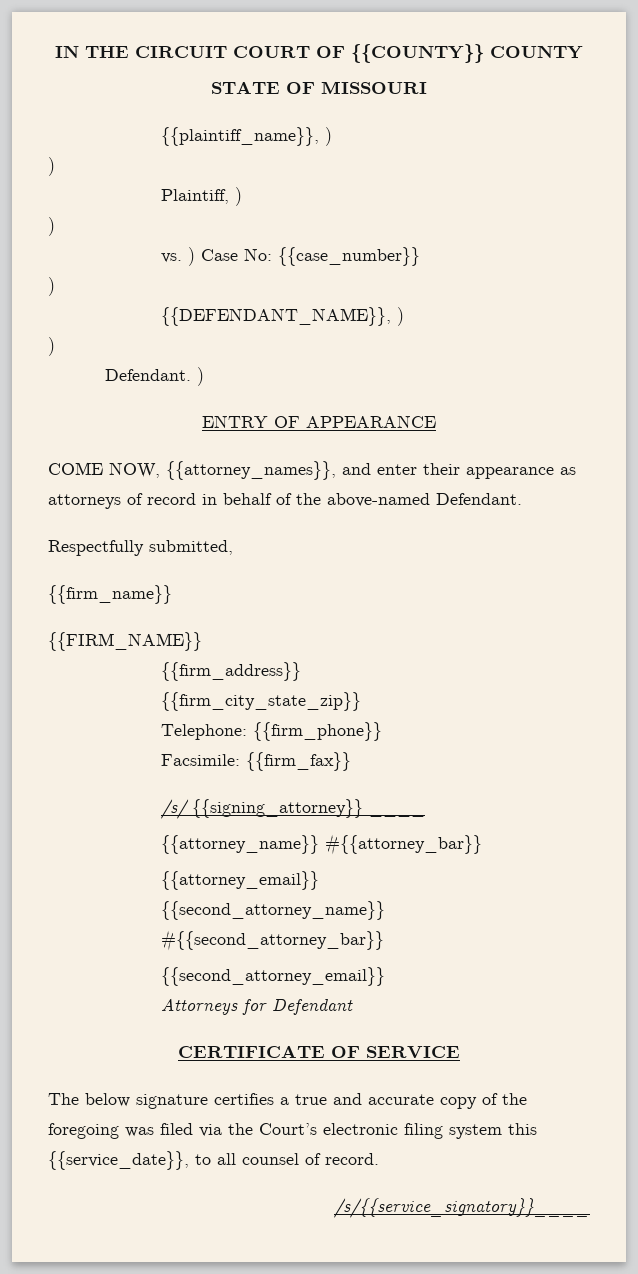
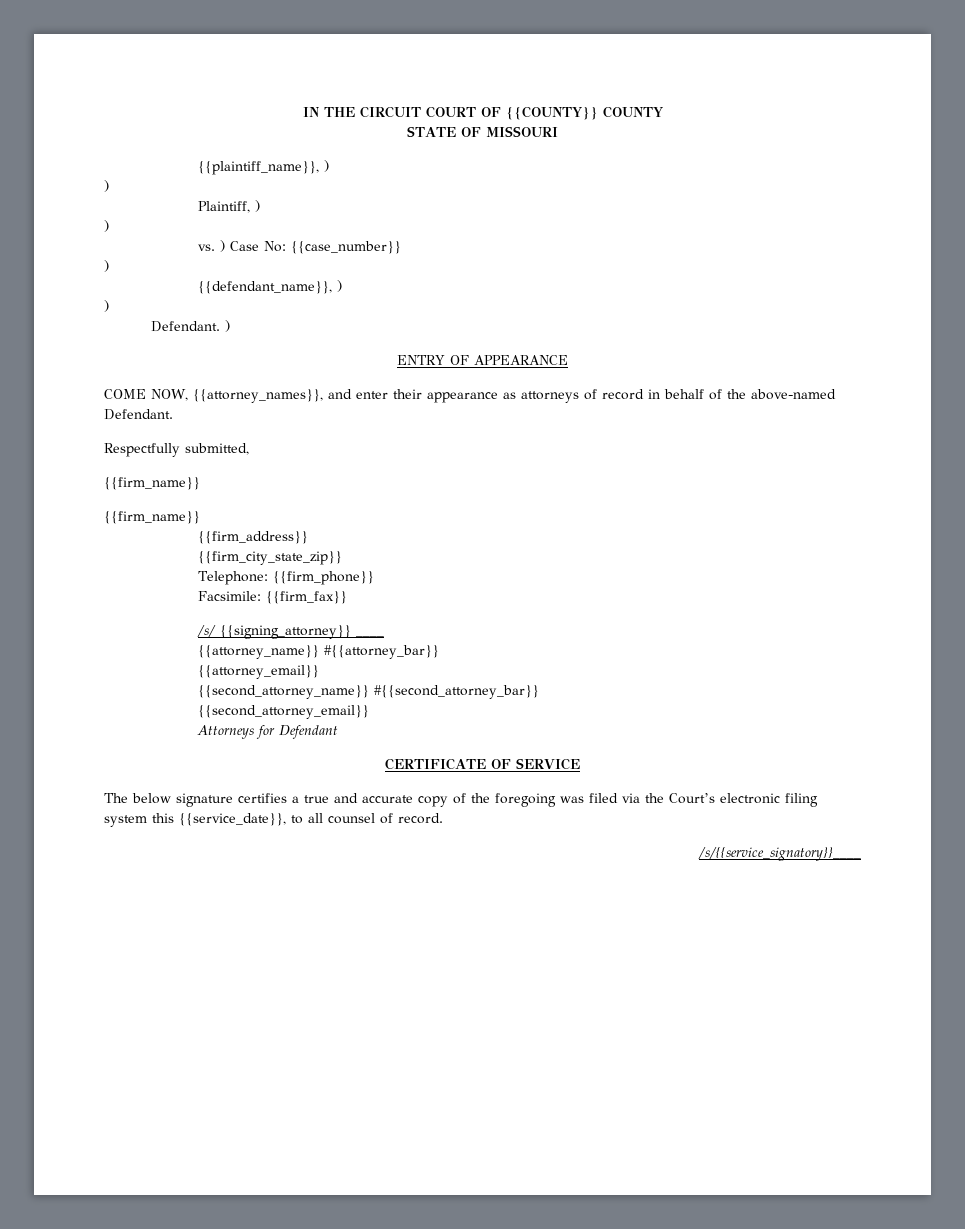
- {{DEFENDANT_NAME}}, )
+ {{defendant_name}}, )
  Respectfully submitted,
  {{firm_name}}
- {{FIRM_NAME}}
+ {{firm_name}}

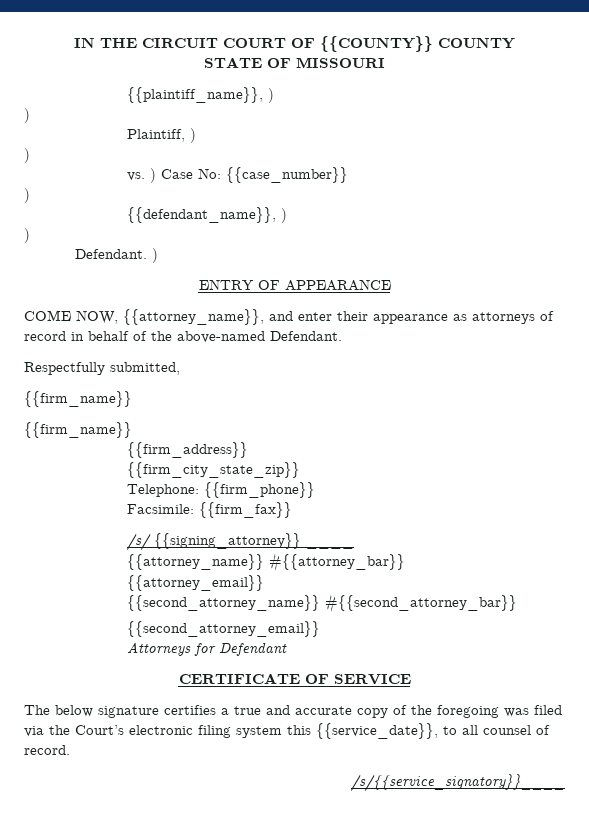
- COME NOW, {{attorney_names}}, and enter their appearance as attorneys of record in behalf of the above-named Defendant.
+ COME NOW, {{attorney_name}}, and enter their appearance as attorneys of record in behalf of the above-named Defendant.

